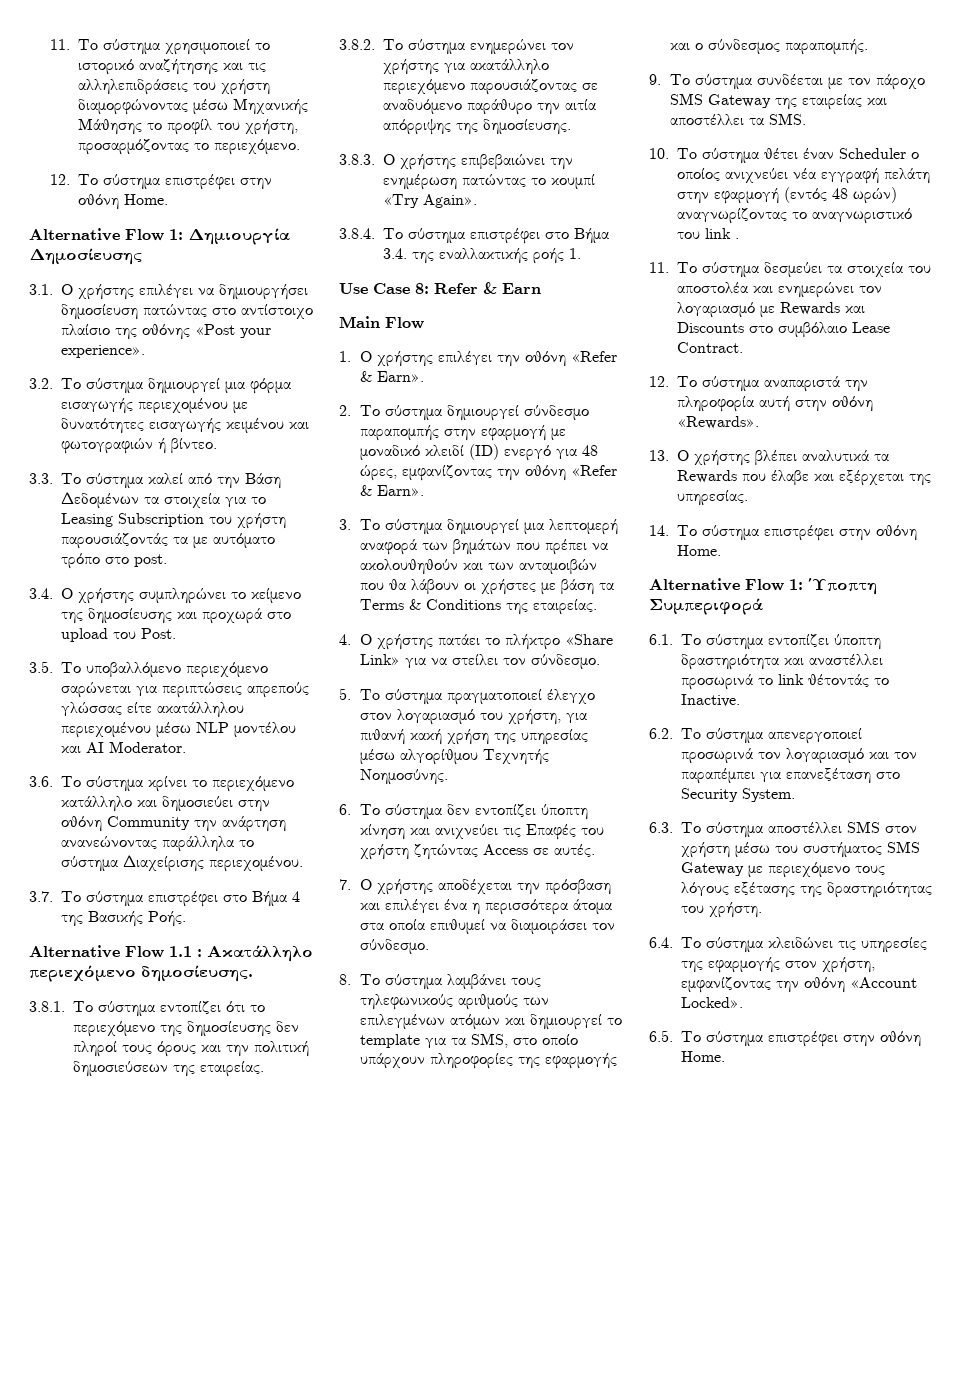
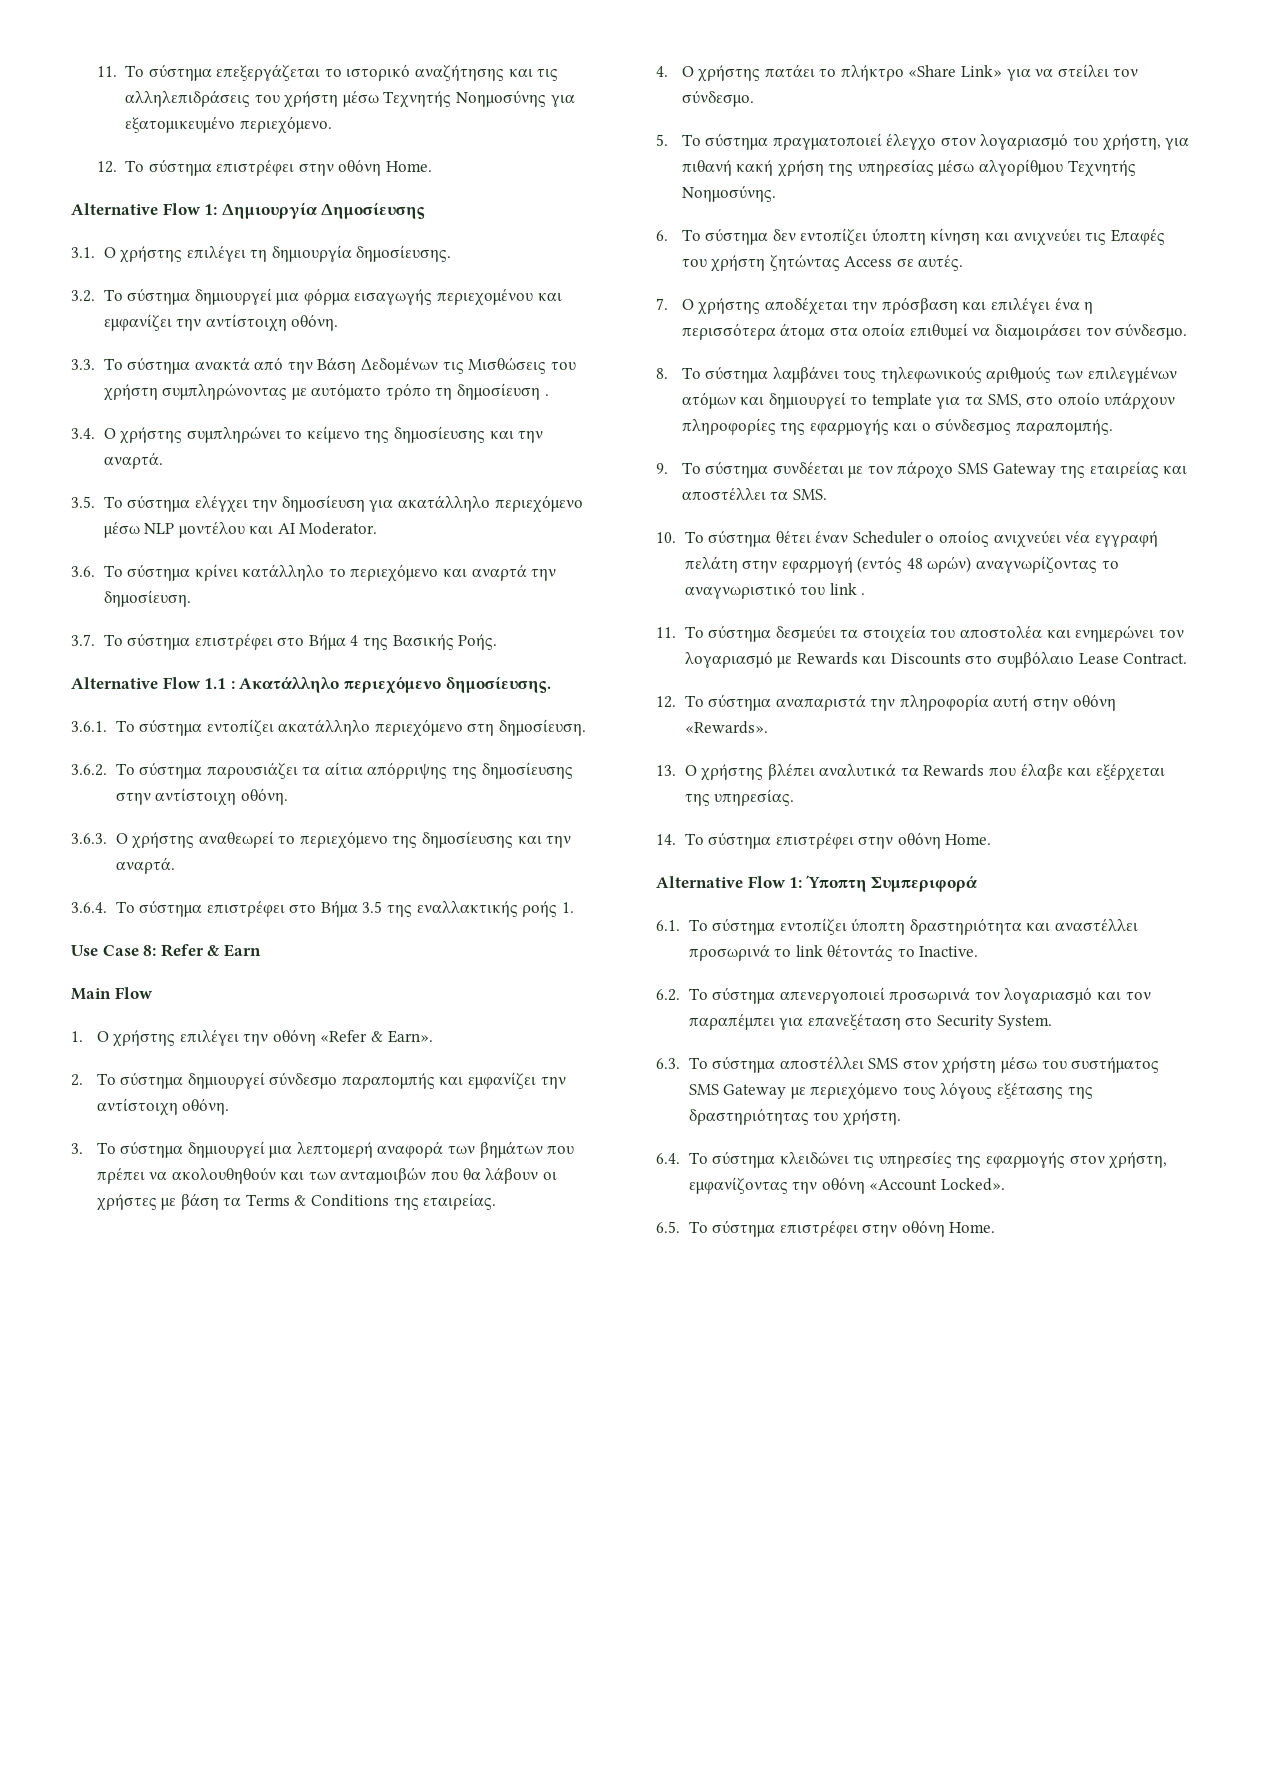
- 11. To σύστημα χρησιμοποιεί το ιστορικό αναζήτησης και τις αλληλεπιδράσεις του χρήστη διαμορφώνοντας μέσω Μηχανικής Μάθησης το προφίλ του χρήστη, προσαρμόζοντας το περιεχόμενο.
+ 11. To σύστημα επεξεργάζεται το ιστορικό αναζήτησης και τις αλληλεπιδράσεις του χρήστη μέσω Τεχνητής Νοημοσύνης για εξατομικευμένο περιεχόμενο.
- 3.1. Ο χρήστης επιλέγει να δημιουργήσει δημοσίευση πατώντας στο αντίστοιχο πλαίσιο της οθόνης «Post your experience».
+ 3.1. Ο χρήστης επιλέγει τη δημιουργία δημοσίευσης.
- 3.2. Το σύστημα δημιουργεί μια φόρμα εισαγωγής περιεχομένου με δυνατότητες εισαγωγής κειμένου και φωτογραφιών ή βίντεο.
+ 3.2. Το σύστημα δημιουργεί μια φόρμα εισαγωγής περιεχομένου και εμφανίζει την αντίστοιχη οθόνη.
- 3.3. Το σύστημα καλεί από την Βάση Δεδομένων τα στοιχεία για το Leasing Subscription του χρήστη παρουσιάζοντάς τα με αυτόματο τρόπο στο post.
+ 3.3. Το σύστημα ανακτά από την Βάση Δεδομένων τις Μισθώσεις του χρήστη συμπληρώνοντας με αυτόματο τρόπο τη δημοσίευση .
- 3.4. O χρήστης συμπληρώνει το κείμενο της δημοσίευσης και προχωρά στο upload του Post.
- 3.5. Το υποβαλλόμενο περιεχόμενο σαρώνεται για περιπτώσεις απρεπούς γλώσσας είτε ακατάλληλου περιεχομένου μέσω NLP μοντέλου και AI Moderator.
+ 3.4. O χρήστης συμπληρώνει το κείμενο της δημοσίευσης και την αναρτά.
+ 3.5. Το σύστημα ελέγχει την δημοσίευση για ακατάλληλο περιεχόμενο μέσω NLP μοντέλου και AI Moderator.
- 3.6. Το σύστημα κρίνει το περιεχόμενο κατάλληλο και δημοσιεύει στην οθόνη Community την ανάρτηση ανανεώνοντας παράλληλα το σύστημα Διαχείρισης περιεχομένου.
+ 3.6. Το σύστημα κρίνει κατάλληλο το περιεχόμενο και αναρτά την δημοσίευση.
- 3.8.1. Το σύστημα εντοπίζει ότι το περιεχόμενο της δημοσίευσης δεν πληροί τους όρους και την πολιτική δημοσιεύσεων της εταιρείας.
- 3.8.2. Το σύστημα ενημερώνει τον χρήστης για ακατάλληλο περιεχόμενο παρουσιάζοντας σε αναδυόμενο παράθυρο την αιτία απόρριψης της δημοσίευσης.
- 3.8.3. Ο χρήστης επιβεβαιώνει την ενημέρωση πατώντας το κουμπί «Try Again».
- 3.8.4. Το σύστημα επιστρέφει στο Βήμα 3.4. της εναλλακτικής ροής 1.
+ 3.6.1. Το σύστημα εντοπίζει ακατάλληλο περιεχόμενο στη δημοσίευση.
+ 3.6.2. Το σύστημα παρουσιάζει τα αίτια απόρριψης της δημοσίευσης στην αντίστοιχη οθόνη.
+ 3.6.3. Ο χρήστης αναθεωρεί το περιεχόμενο της δημοσίευσης και την αναρτά.
+ 3.6.4. Το σύστημα επιστρέφει στο Βήμα 3.5 της εναλλακτικής ροής 1.
- 2. Το σύστημα δημιουργεί σύνδεσμο παραπομπής στην εφαρμογή με μοναδικό κλειδί (ID) ενεργό για 48 ώρες, εμφανίζοντας την οθόνη «Refer & Earn».
+ 2. Το σύστημα δημιουργεί σύνδεσμο παραπομπής και εμφανίζει την αντίστοιχη οθόνη.

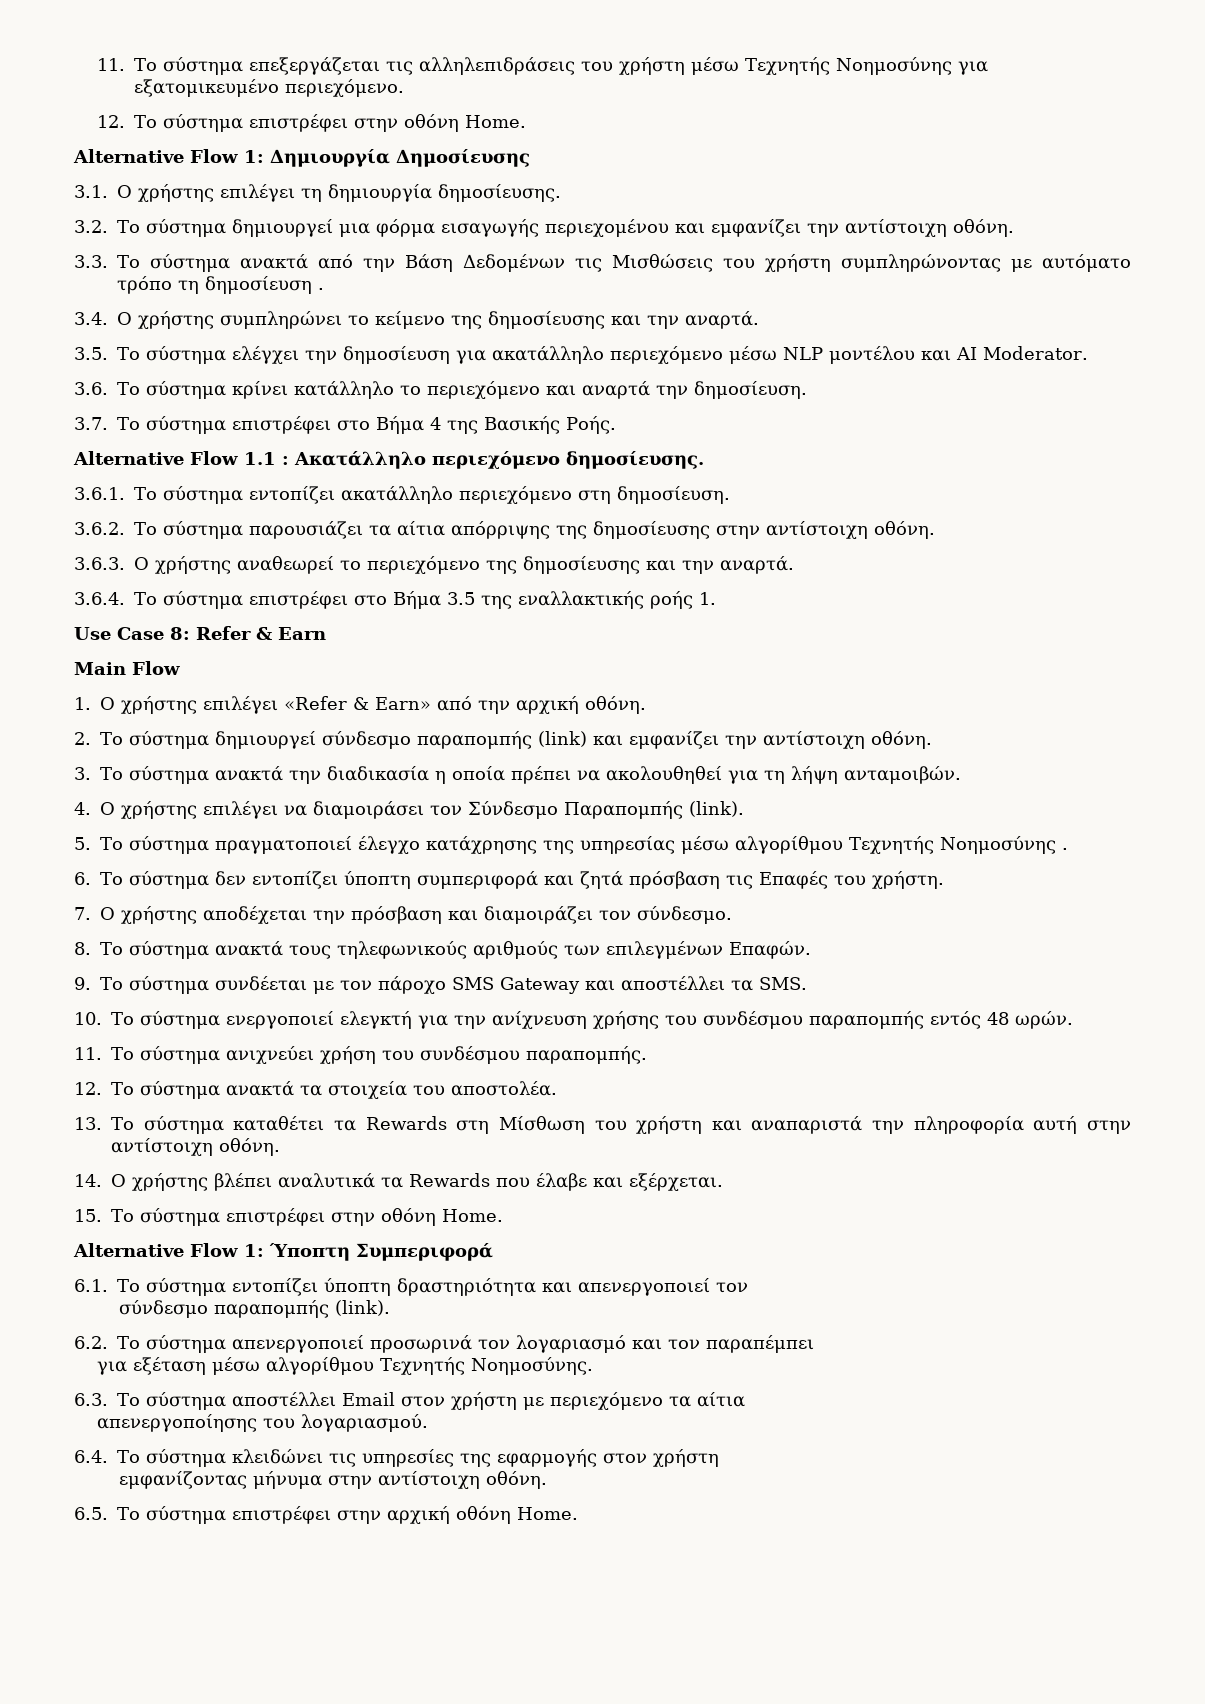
- 11. To σύστημα επεξεργάζεται το ιστορικό αναζήτησης και τις αλληλεπιδράσεις του χρήστη μέσω Τεχνητής Νοημοσύνης για εξατομικευμένο περιεχόμενο.
+ 11. To σύστημα επεξεργάζεται τις αλληλεπιδράσεις του χρήστη μέσω Τεχνητής Νοημοσύνης για εξατομικευμένο περιεχόμενο.
- 1. O χρήστης επιλέγει την οθόνη «Refer & Earn».
+ 1. O χρήστης επιλέγει «Refer & Earn» από την αρχική οθόνη.
- 2. Το σύστημα δημιουργεί σύνδεσμο παραπομπής και εμφανίζει την αντίστοιχη οθόνη.
+ 2. Το σύστημα δημιουργεί σύνδεσμο παραπομπής (link) και εμφανίζει την αντίστοιχη οθόνη.
- 3. Το σύστημα δημιουργεί μια λεπτομερή αναφορά των βημάτων που πρέπει να ακολουθηθούν και των ανταμοιβών που θα λάβουν οι χρήστες με βάση τα Terms & Conditions της εταιρείας.
- 4. Ο χρήστης πατάει το πλήκτρο «Share Link» για να στείλει τον σύνδεσμο.
+ 3. Το σύστημα ανακτά την διαδικασία η οποία πρέπει να ακολουθηθεί για τη λήψη ανταμοιβών.
+ 4. Ο χρήστης επιλέγει να διαμοιράσει τον Σύνδεσμο Παραπομπής (link).
- 5. To σύστημα πραγματοποιεί έλεγχο στον λογαριασμό του χρήστη, για πιθανή κακή χρήση της υπηρεσίας μέσω αλγορίθμου Τεχνητής Νοημοσύνης.
+ 5. To σύστημα πραγματοποιεί έλεγχο κατάχρησης της υπηρεσίας μέσω αλγορίθμου Τεχνητής Νοημοσύνης .
- 6. Το σύστημα δεν εντοπίζει ύποπτη κίνηση και ανιχνεύει τις Επαφές του χρήστη ζητώντας Access σε αυτές.
+ 6. Το σύστημα δεν εντοπίζει ύποπτη συμπεριφορά και ζητά πρόσβαση τις Επαφές του χρήστη.
- 7. Ο χρήστης αποδέχεται την πρόσβαση και επιλέγει ένα η περισσότερα άτομα στα οποία επιθυμεί να διαμοιράσει τον σύνδεσμο.
+ 7. Ο χρήστης αποδέχεται την πρόσβαση και διαμοιράζει τον σύνδεσμο.
- 8. Το σύστημα λαμβάνει τους τηλεφωνικούς αριθμούς των επιλεγμένων ατόμων και δημιουργεί το template για τα SMS, στο οποίο υπάρχουν πληροφορίες της εφαρμογής και ο σύνδεσμος παραπομπής.
+ 8. Το σύστημα ανακτά τους τηλεφωνικούς αριθμούς των επιλεγμένων Επαφών.
- 9. Το σύστημα συνδέεται με τον πάροχο SMS Gateway της εταιρείας και αποστέλλει τα SMS.
+ 9. Το σύστημα συνδέεται με τον πάροχο SMS Gateway και αποστέλλει τα SMS.
- 10. To σύστημα θέτει έναν Scheduler ο οποίος ανιχνεύει νέα εγγραφή πελάτη στην εφαρμογή (εντός 48 ωρών) αναγνωρίζοντας το αναγνωριστικό του link .
- 11. Το σύστημα δεσμεύει τα στοιχεία του αποστολέα και ενημερώνει τον λογαριασμό με Rewards και Discounts στο συμβόλαιο Lease Contract.
- 12. Το σύστημα αναπαριστά την πληροφορία αυτή στην οθόνη «Rewards».
- 13. O χρήστης βλέπει αναλυτικά τα Rewards που έλαβε και εξέρχεται της υπηρεσίας.
- 14. Το σύστημα επιστρέφει στην οθόνη Home.
+ 10. To σύστημα ενεργοποιεί ελεγκτή για την ανίχνευση χρήσης του συνδέσμου παραπομπής εντός 48 ωρών.
+ 11. Το σύστημα ανιχνεύει χρήση του συνδέσμου παραπομπής.
+ 12. Το σύστημα ανακτά τα στοιχεία του αποστολέα.
+ 13. Το σύστημα καταθέτει τα Rewards στη Μίσθωση του χρήστη και αναπαριστά την πληροφορία αυτή στην αντίστοιχη οθόνη.
+ 14. O χρήστης βλέπει αναλυτικά τα Rewards που έλαβε και εξέρχεται.
+ 15. Το σύστημα επιστρέφει στην οθόνη Home.
- 6.1. Το σύστημα εντοπίζει ύποπτη δραστηριότητα και αναστέλλει προσωρινά το link θέτοντάς το Inactive.
+ 6.1. Το σύστημα εντοπίζει ύποπτη δραστηριότητα και απενεργοποιεί τον
+ σύνδεσμο παραπομπής (link).
- 6.2. To σύστημα απενεργοποιεί προσωρινά τον λογαριασμό και τον παραπέμπει για επανεξέταση στο Security System.
+ 6.2. To σύστημα απενεργοποιεί προσωρινά τον λογαριασμό και τον παραπέμπει
+ για εξέταση μέσω αλγορίθμου Τεχνητής Νοημοσύνης.
- 6.3. Το σύστημα αποστέλλει SMS στον χρήστη μέσω του συστήματος SMS Gateway με περιεχόμενο τους λόγους εξέτασης της δραστηριότητας του χρήστη.
+ 6.3. Το σύστημα αποστέλλει Email στον χρήστη με περιεχόμενο τα αίτια
+ απενεργοποίησης του λογαριασμού.
- 6.4. Το σύστημα κλειδώνει τις υπηρεσίες της εφαρμογής στον χρήστη, εμφανίζοντας την οθόνη «Account Locked».
+ 6.4. Το σύστημα κλειδώνει τις υπηρεσίες της εφαρμογής στον χρήστη
+ εμφανίζοντας μήνυμα στην αντίστοιχη οθόνη.
- 6.5. Το σύστημα επιστρέφει στην οθόνη Home.
+ 6.5. Το σύστημα επιστρέφει στην αρχική οθόνη Home.

